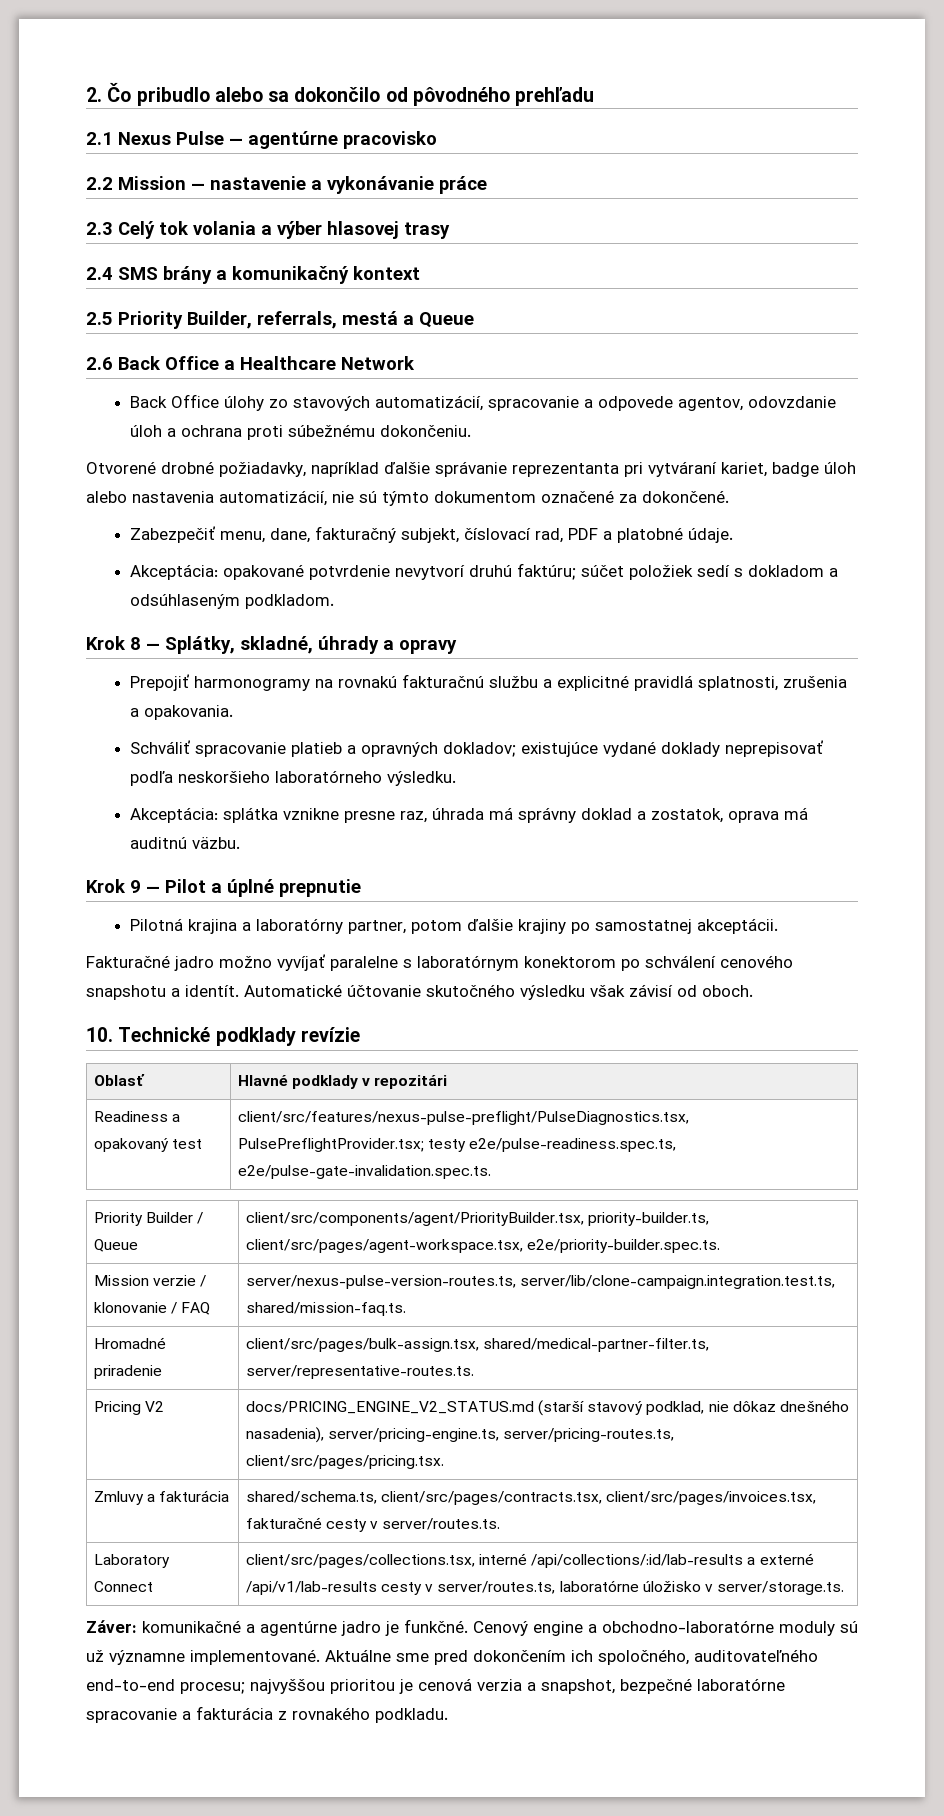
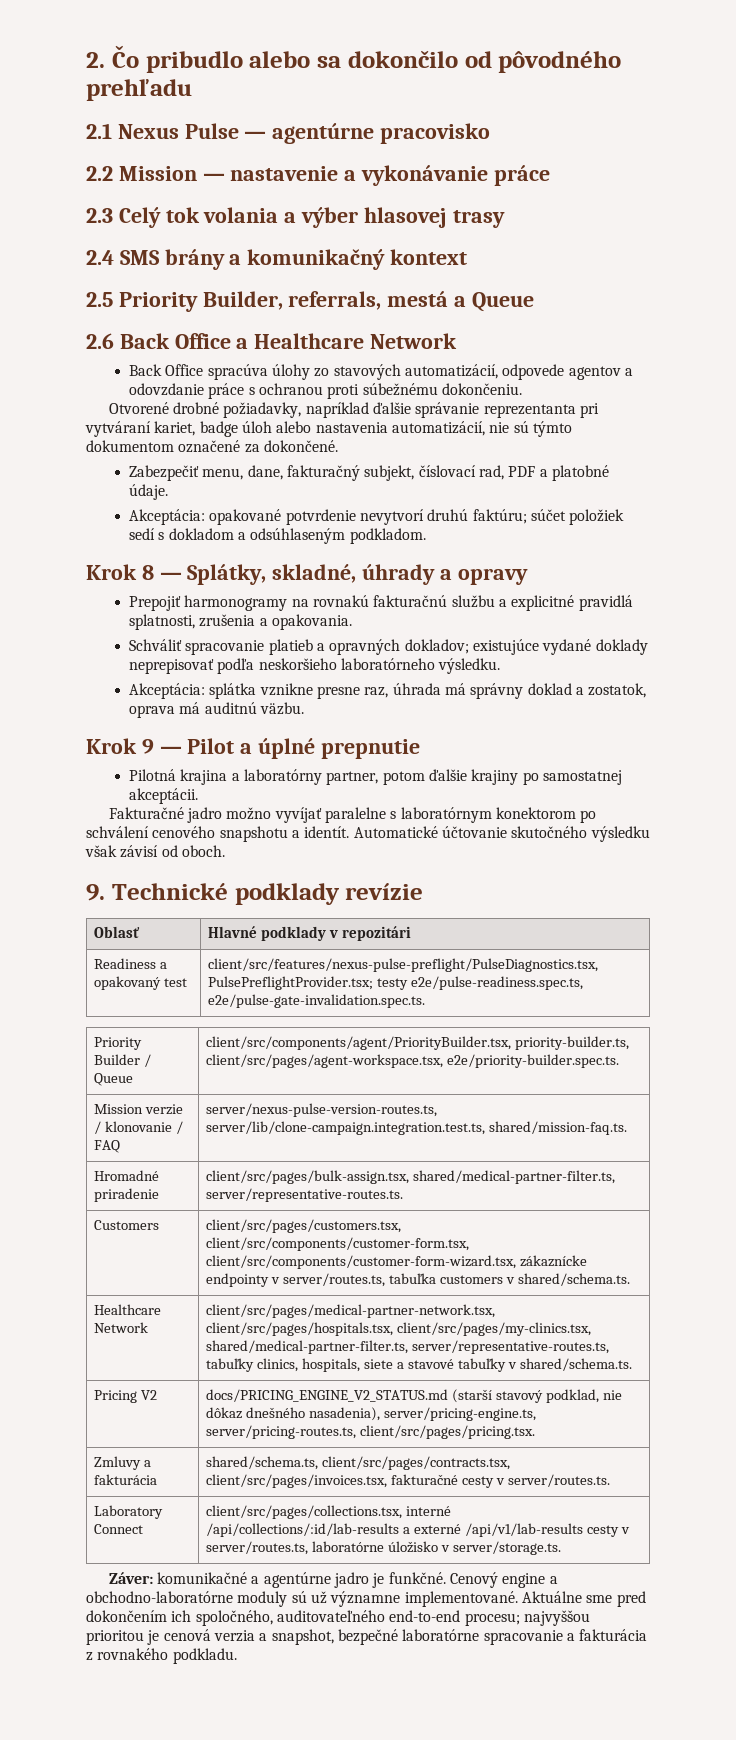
- Back Office úlohy zo stavových automatizácií, spracovanie a odpovede agentov, odovzdanie úloh a ochrana proti súbežnému dokončeniu.
+ Back Office spracúva úlohy zo stavových automatizácií, odpovede agentov a odovzdanie práce s ochranou proti súbežnému dokončeniu.
- 10. Technické podklady revízie
+ 9. Technické podklady revízie
+ Customers | client/src/pages/customers.tsx, client/src/components/customer-form.tsx, client/src/components/customer-form-wizard.tsx, zákaznícke endpointy v server/routes.ts, tabuľka customers v shared/schema.ts.
+ Healthcare Network | client/src/pages/medical-partner-network.tsx, client/src/pages/hospitals.tsx, client/src/pages/my-clinics.tsx, shared/medical-partner-filter.ts, server/representative-routes.ts, tabuľky clinics, hospitals, siete a stavové tabuľky v shared/schema.ts.

